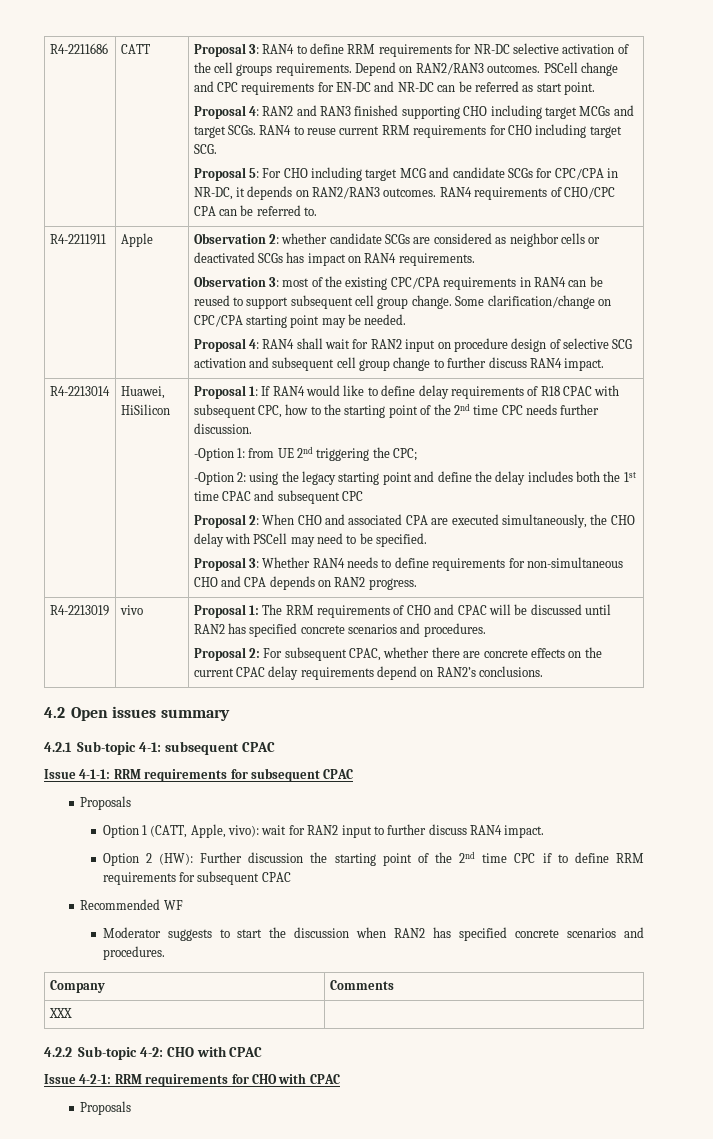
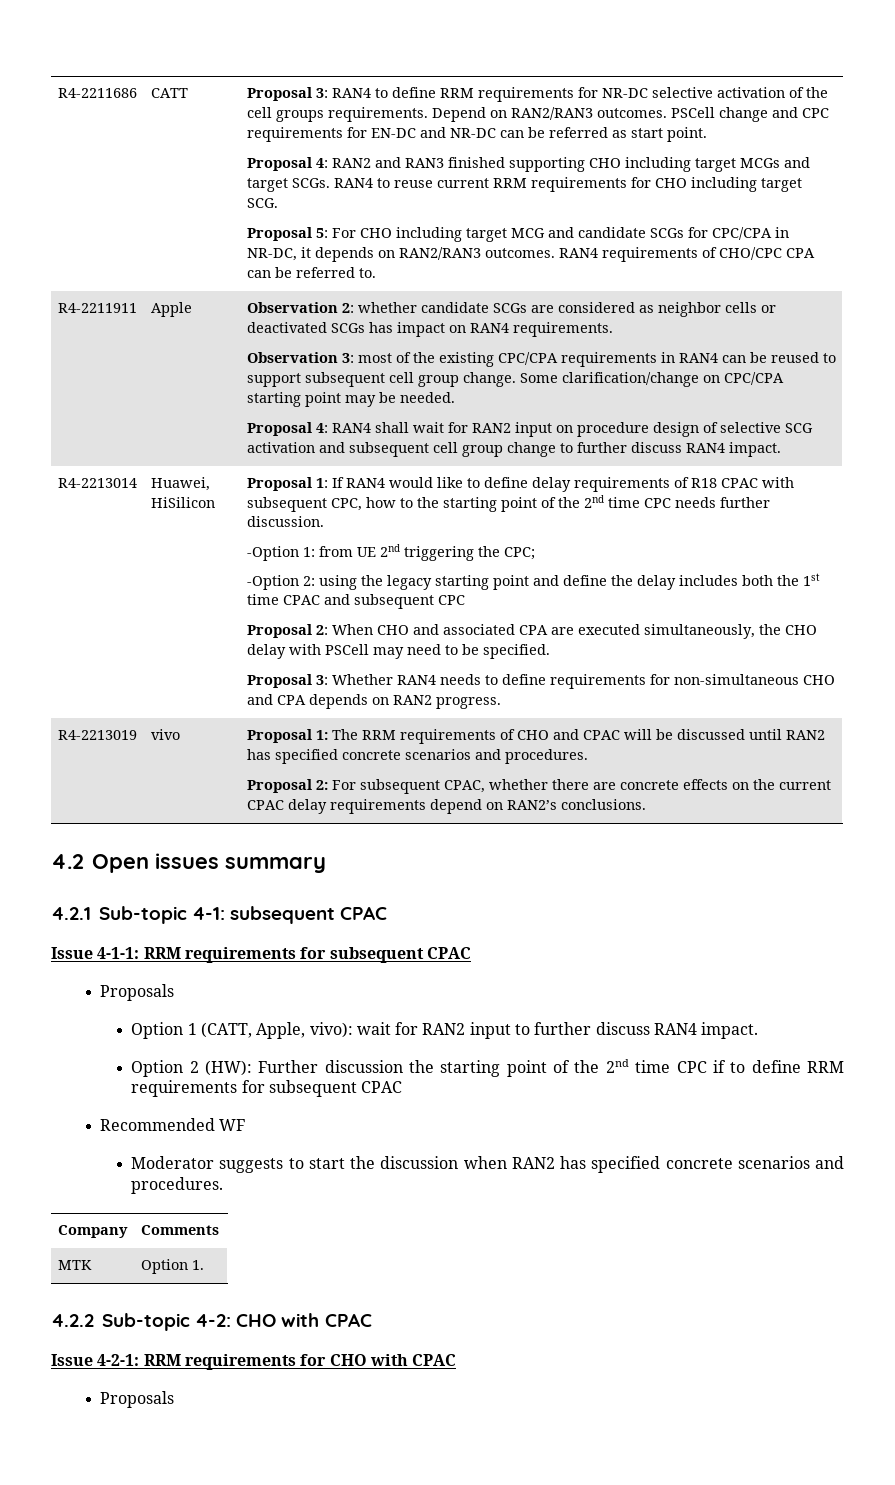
- XXX |
+ MTK | Option 1.

